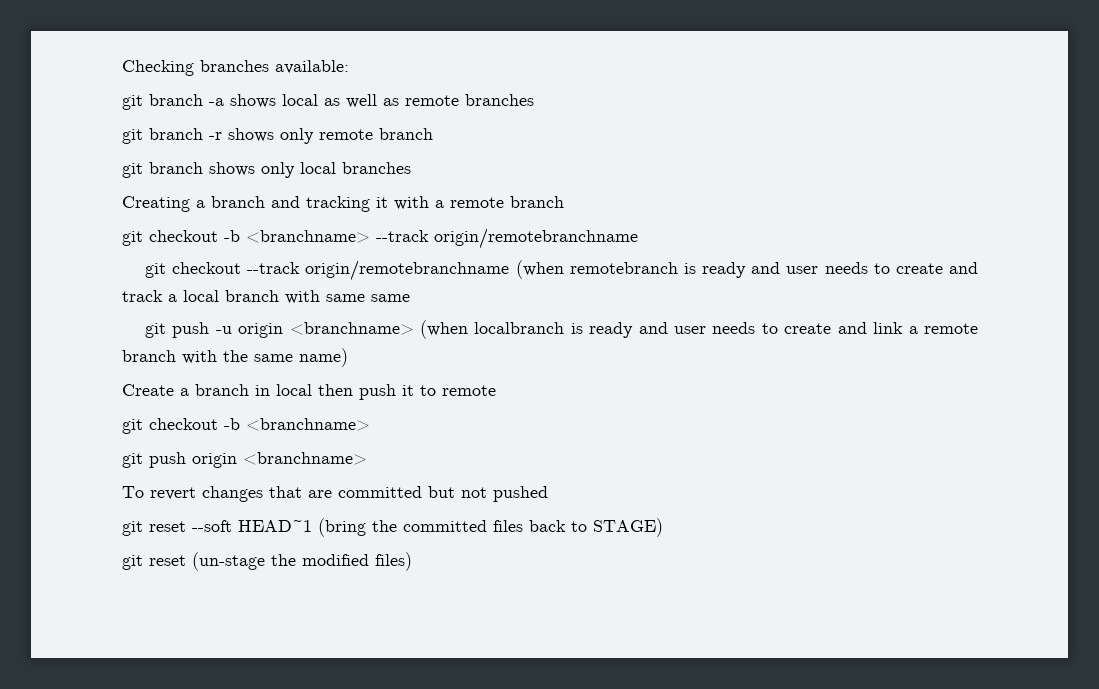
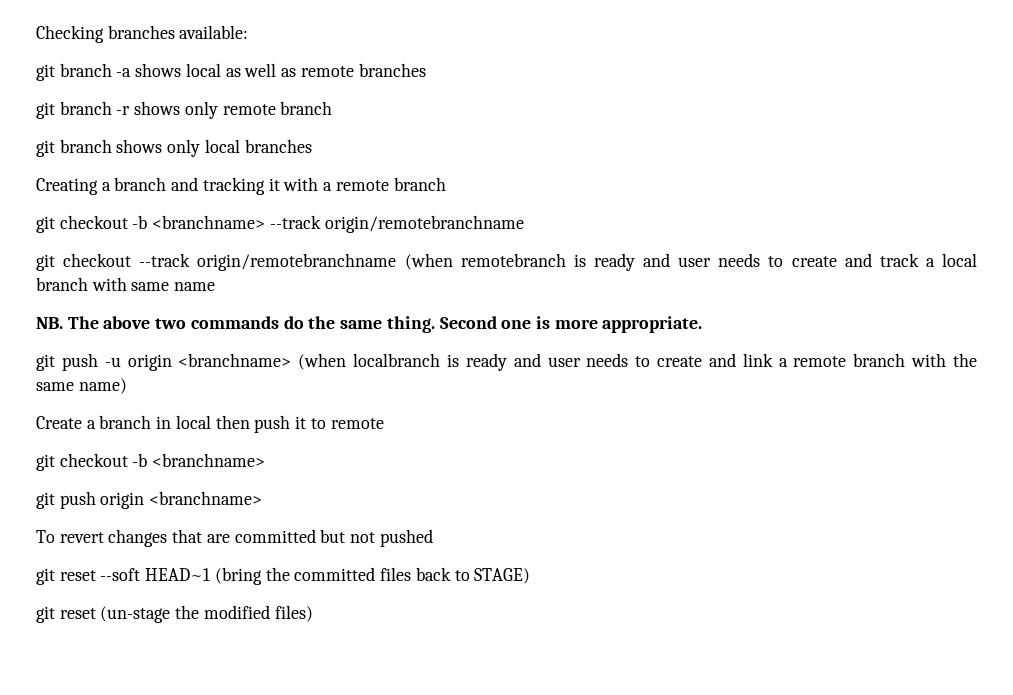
- git checkout --track origin/remotebranchname (when remotebranch is ready and user needs to create and track a local branch with same same
+ git checkout --track origin/remotebranchname (when remotebranch is ready and user needs to create and track a local branch with same name
+ NB. The above two commands do the same thing. Second one is more appropriate.

